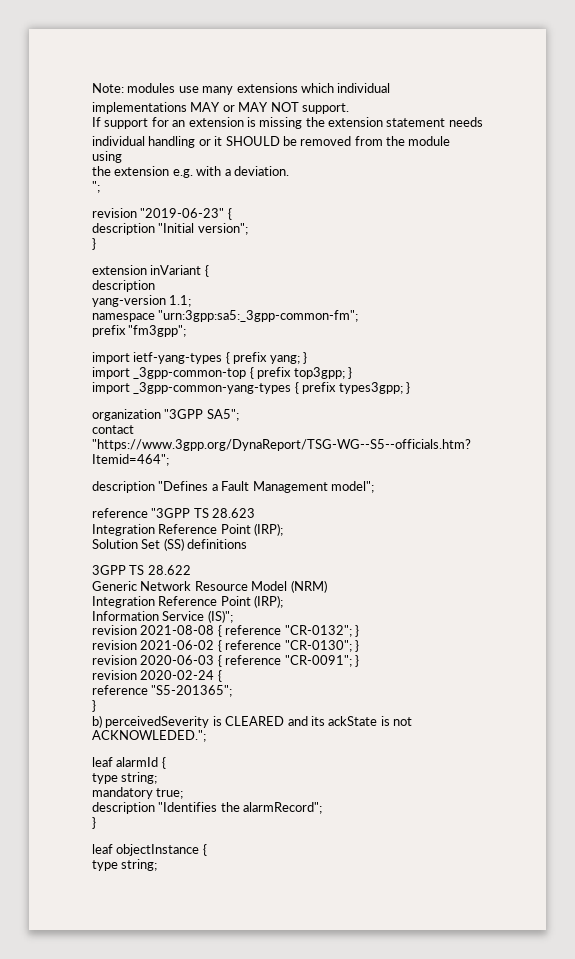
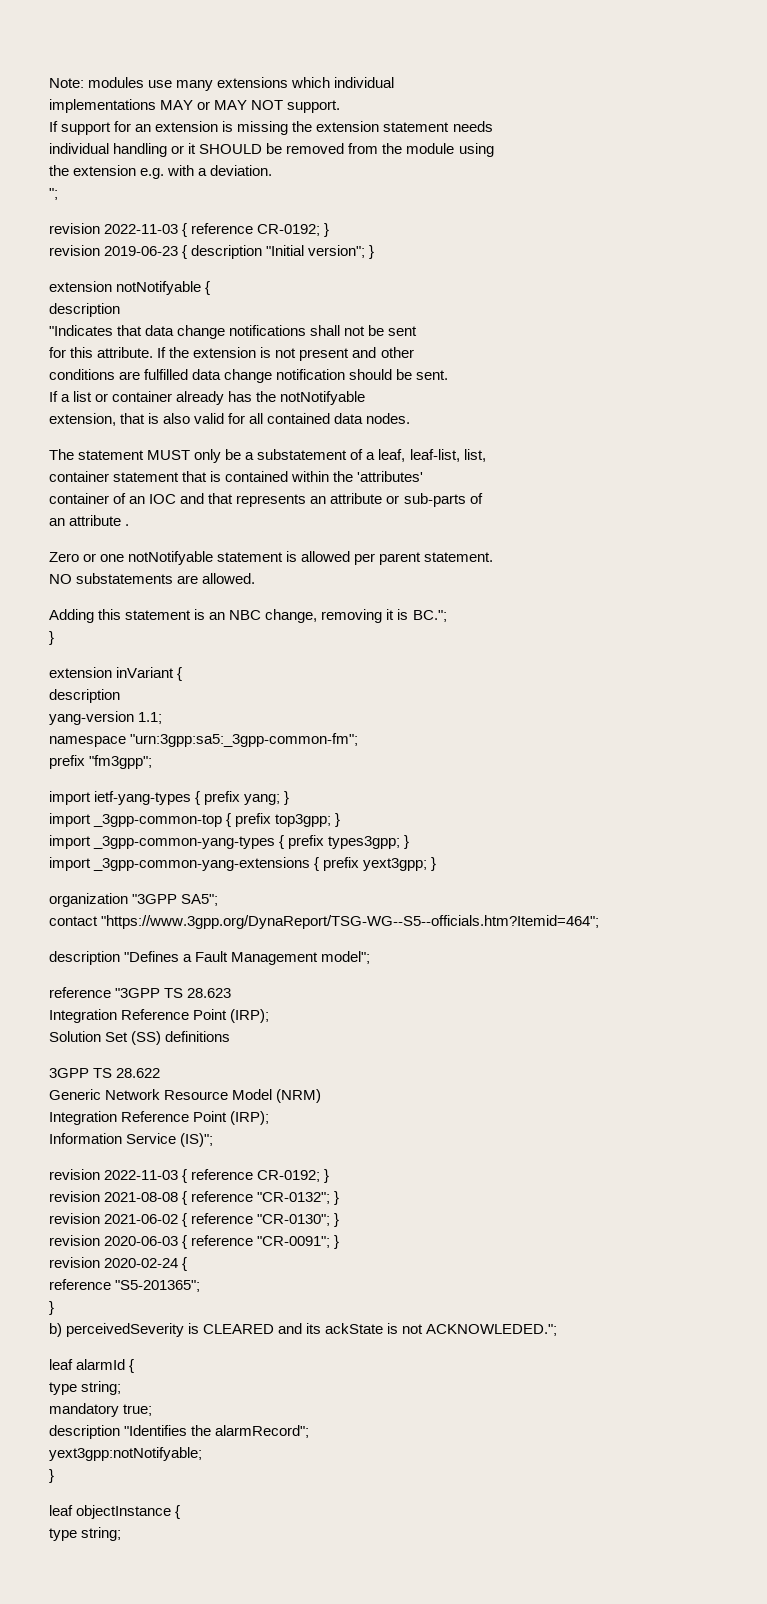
  ";
- revision "2019-06-23" {
- description "Initial version";
+ revision 2022-11-03 { reference CR-0192; }
+ revision 2019-06-23 { description "Initial version"; }
+ extension notNotifyable {
+ description
+ "Indicates that data change notifications shall not be sent
+ for this attribute. If the extension is not present and other
+ conditions are fulfilled data change notification should be sent.
+ If a list or container already has the notNotifyable
+ extension, that is also valid for all contained data nodes.
+ The statement MUST only be a substatement of a leaf, leaf-list, list,
+ container statement that is contained within the 'attributes'
+ container of an IOC and that represents an attribute or sub-parts of
+ an attribute .
+ Zero or one notNotifyable statement is allowed per parent statement.
+ NO substatements are allowed.
+ Adding this statement is an NBC change, removing it is BC.";
+ import _3gpp-common-yang-extensions { prefix yext3gpp; }
  Information Service (IS)";
+ revision 2022-11-03 { reference CR-0192; }
+ yext3gpp:notNotifyable;

